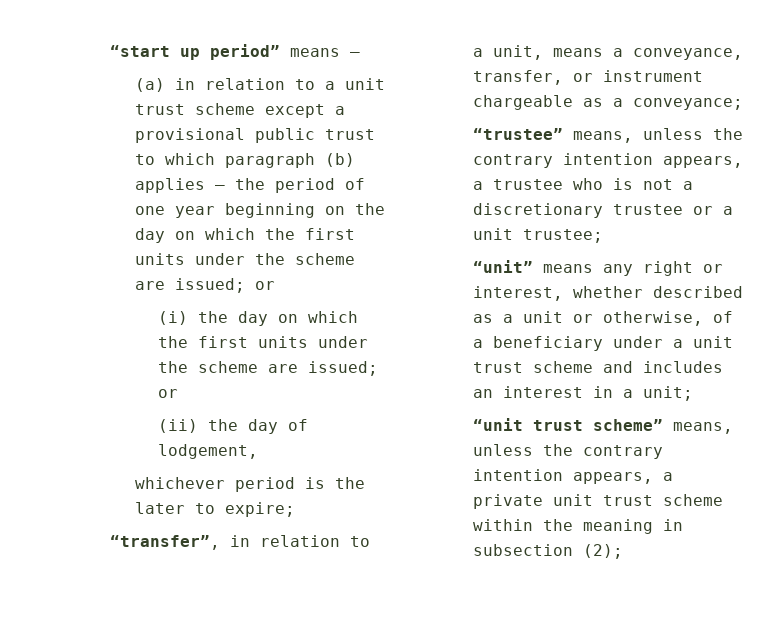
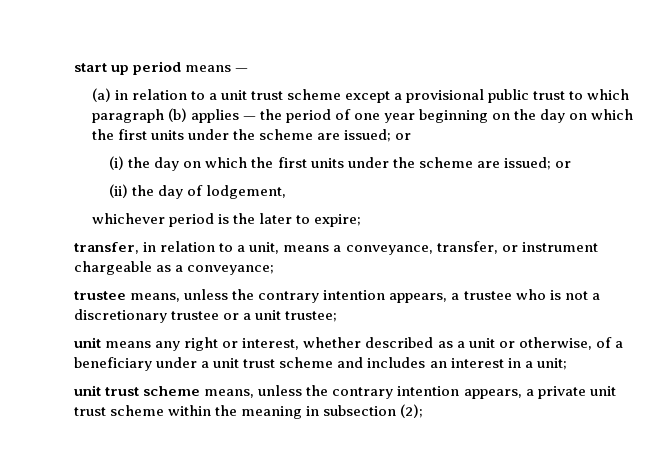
- “start up period” means —
+ start up period means —
- “transfer”, in relation to a unit, means a conveyance, transfer, or instrument chargeable as a conveyance;
+ transfer, in relation to a unit, means a conveyance, transfer, or instrument chargeable as a conveyance;
- “trustee” means, unless the contrary intention appears, a trustee who is not a discretionary trustee or a unit trustee;
+ trustee means, unless the contrary intention appears, a trustee who is not a discretionary trustee or a unit trustee;
- “unit” means any right or interest, whether described as a unit or otherwise, of a beneficiary under a unit trust scheme and includes an interest in a unit;
+ unit means any right or interest, whether described as a unit or otherwise, of a beneficiary under a unit trust scheme and includes an interest in a unit;
- “unit trust scheme” means, unless the contrary intention appears, a private unit trust scheme within the meaning in subsection (2);
+ unit trust scheme means, unless the contrary intention appears, a private unit trust scheme within the meaning in subsection (2);

